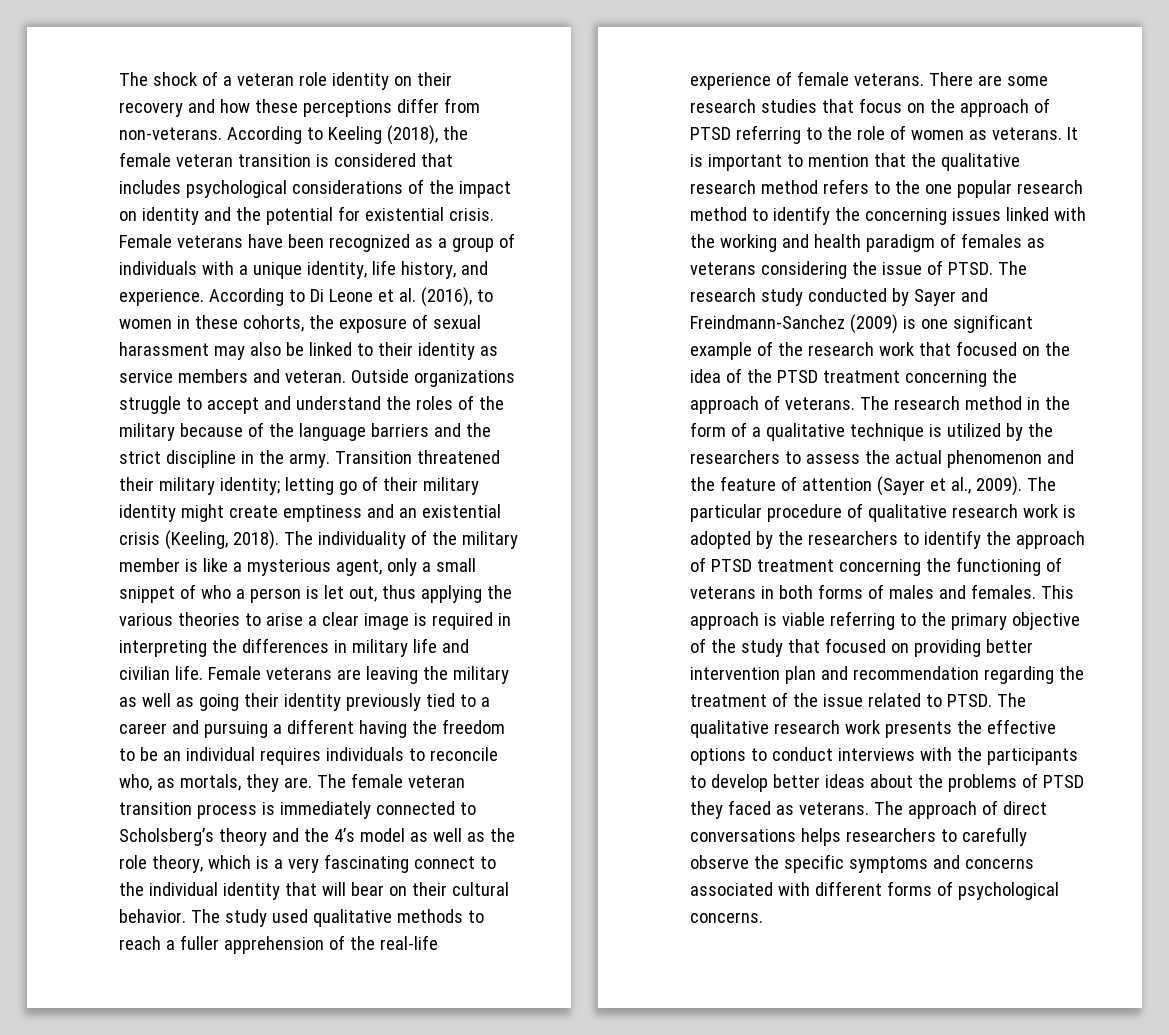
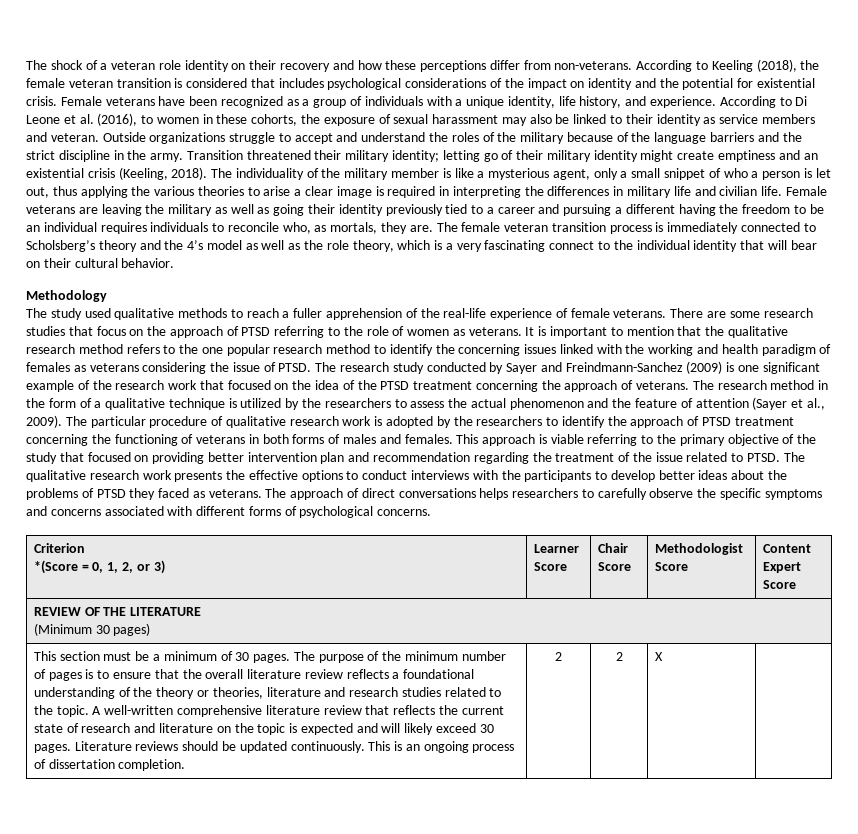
- The female veteran transition process is immediately connected to Scholsberg’s theory and the 4’s model as well as the role theory, which is a very fascinating connect to the individual identity that will bear on their cultural behavior. The study used qualitative methods to reach a fuller apprehension of the real-life experience of female veterans.
+ The female veteran transition process is immediately connected to Scholsberg’s theory and the 4’s model as well as the role theory, which is a very fascinating connect to the individual identity that will bear on their cultural behavior.
+ Methodology
+ The study used qualitative methods to reach a fuller apprehension of the real-life experience of female veterans.
+ Criterion
+ *(Score = 0, 1, 2, or 3) | Learner Score | Chair Score | Methodologist Score | Content Expert Score
+ REVIEW OF THE LITERATURE
+ (Minimum 30 pages)
+ This section must be a minimum of 30 pages. The purpose of the minimum number of pages is to ensure that the overall literature review reflects a foundational understanding of the theory or theories, literature and research studies related to the topic. A well-written comprehensive literature review that reflects the current state of research and literature on the topic is expected and will likely exceed 30 pages. Literature reviews should be updated continuously. This is an ongoing process of dissertation completion. | 2 | 2 | X

